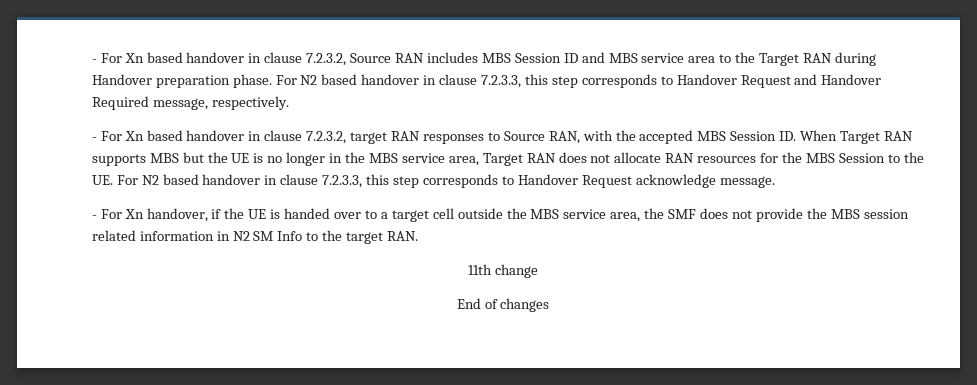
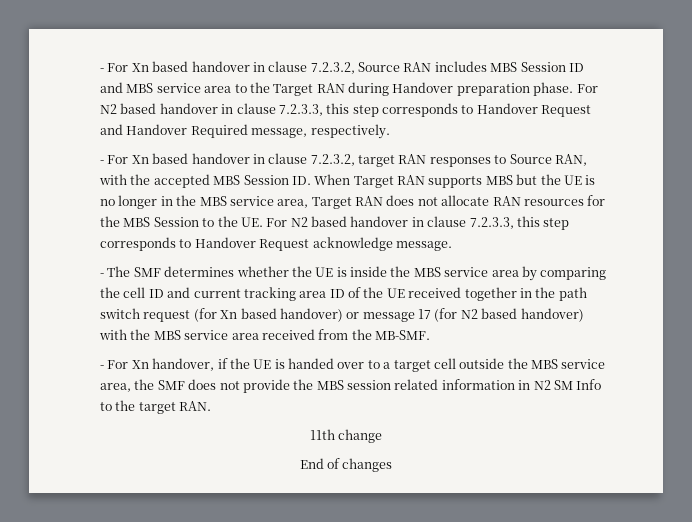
+ - The SMF determines whether the UE is inside the MBS service area by comparing the cell ID and current tracking area ID of the UE received together in the path switch request (for Xn based handover) or message 17 (for N2 based handover) with the MBS service area received from the MB-SMF.

